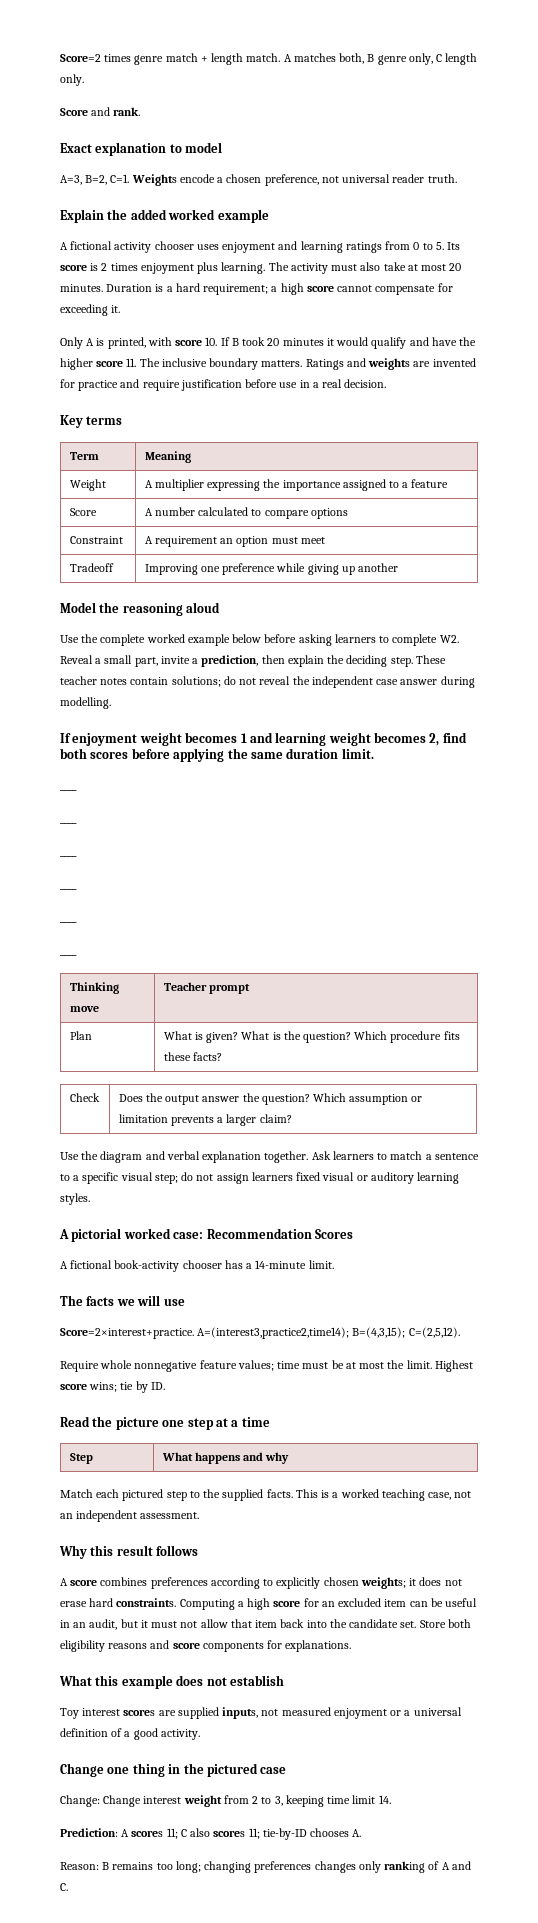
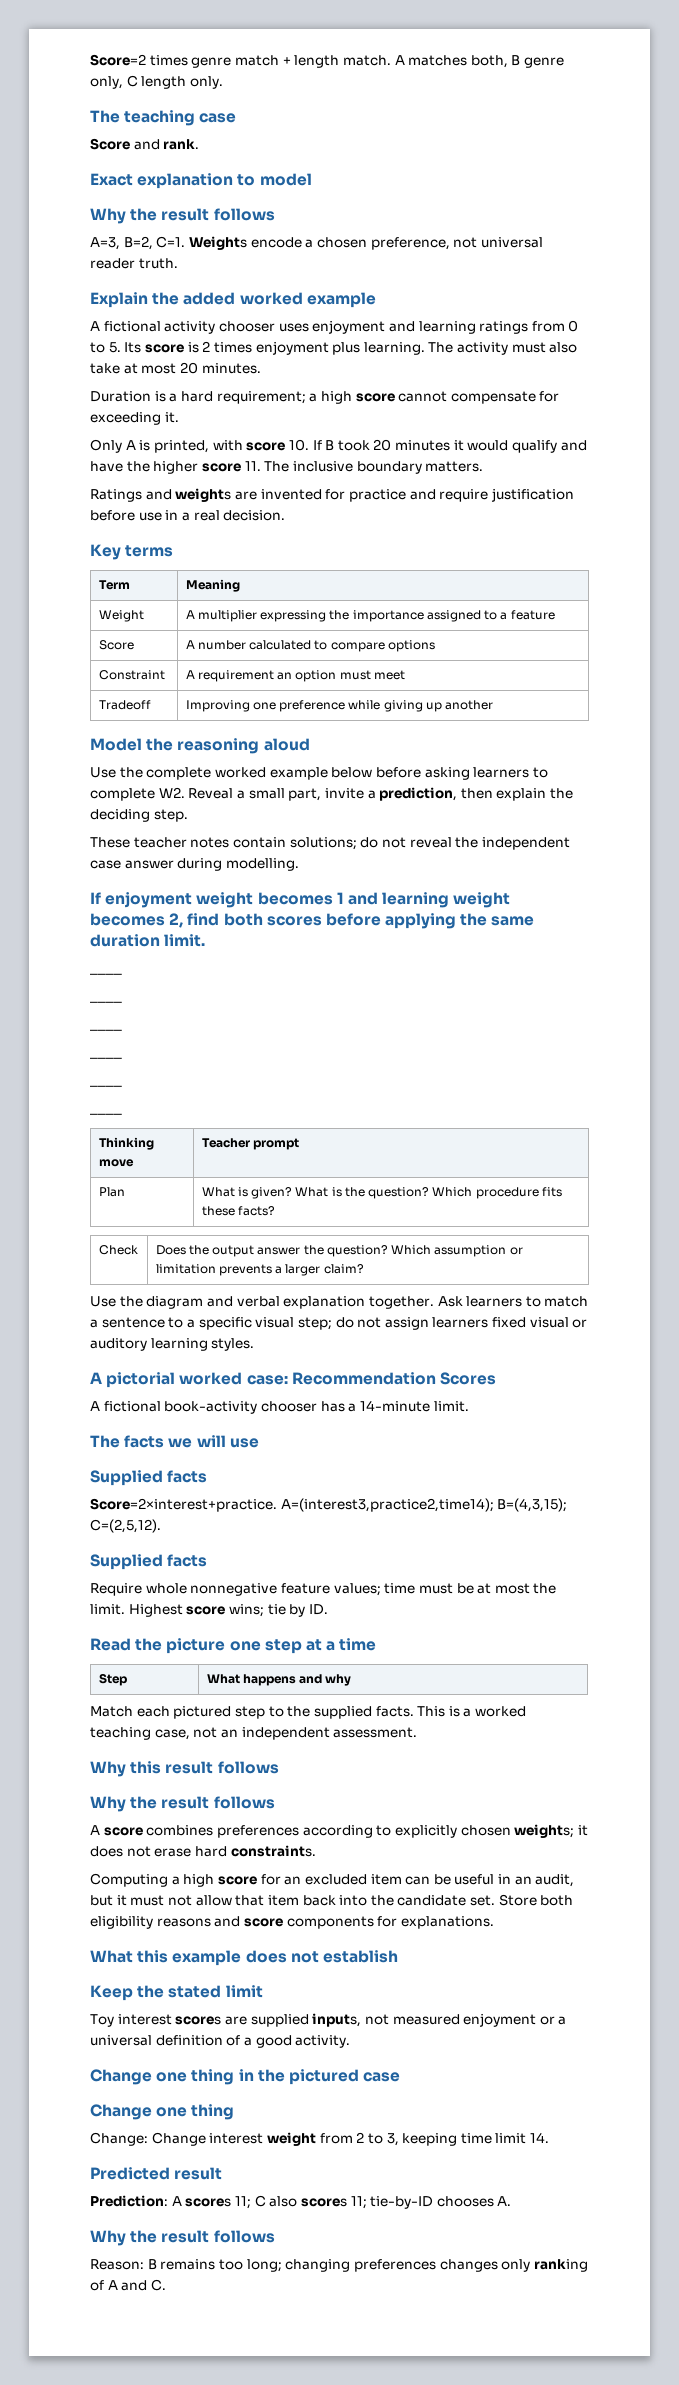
+ The teaching case
  Exact explanation to model
+ Why the result follows
- The activity must also take at most 20 minutes. Duration is a hard requirement; a high score cannot compensate for exceeding it.
+ The activity must also take at most 20 minutes.
+ Duration is a hard requirement; a high score cannot compensate for exceeding it.
- Only A is printed, with score 10. If B took 20 minutes it would qualify and have the higher score 11. The inclusive boundary matters. Ratings and weights are invented for practice and require justification before use in a real decision.
+ Only A is printed, with score 10. If B took 20 minutes it would qualify and have the higher score 11. The inclusive boundary matters.
+ Ratings and weights are invented for practice and require justification before use in a real decision.
- Use the complete worked example below before asking learners to complete W2. Reveal a small part, invite a prediction, then explain the deciding step. These teacher notes contain solutions; do not reveal the independent case answer during modelling.
+ Use the complete worked example below before asking learners to complete W2. Reveal a small part, invite a prediction, then explain the deciding step.
+ These teacher notes contain solutions; do not reveal the independent case answer during modelling.
  The facts we will use
+ Supplied facts
  A=(interest3,practice2,time14); B=(4,3,15); C=(2,5,12).
+ Supplied facts
  Why this result follows
+ Why the result follows
- A score combines preferences according to explicitly chosen weights; it does not erase hard constraints. Computing a high score for an excluded item can be useful in an audit, but it must not allow that item back into the candidate set.
+ A score combines preferences according to explicitly chosen weights; it does not erase hard constraints.
+ Computing a high score for an excluded item can be useful in an audit, but it must not allow that item back into the candidate set.
+ Keep the stated limit
  Change one thing in the pictured case
+ Change one thing
+ Predicted result
  Prediction: A scores 11; C also scores 11; tie-by-ID chooses A.
+ Why the result follows

